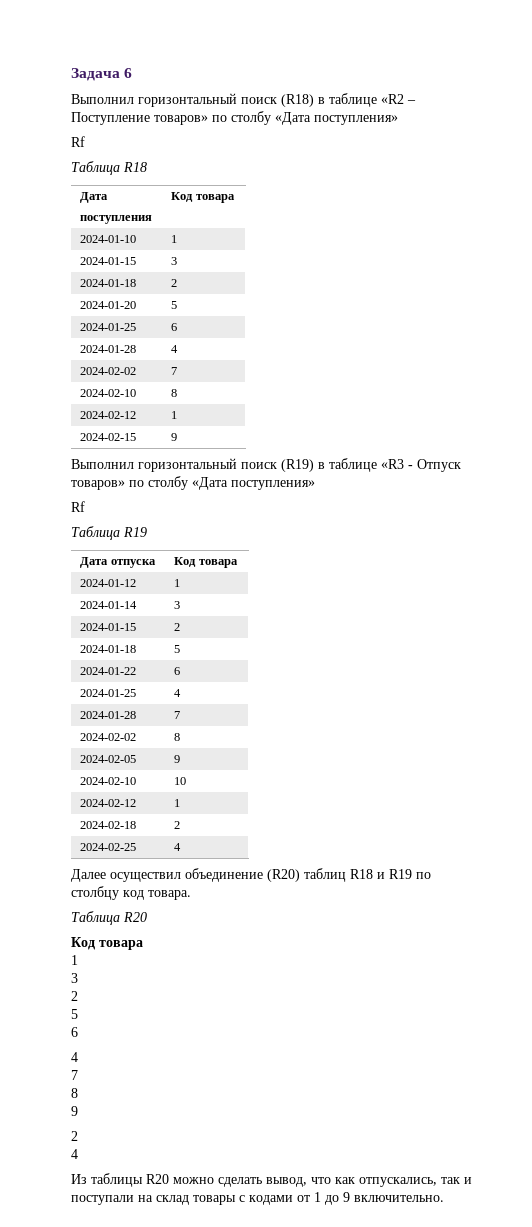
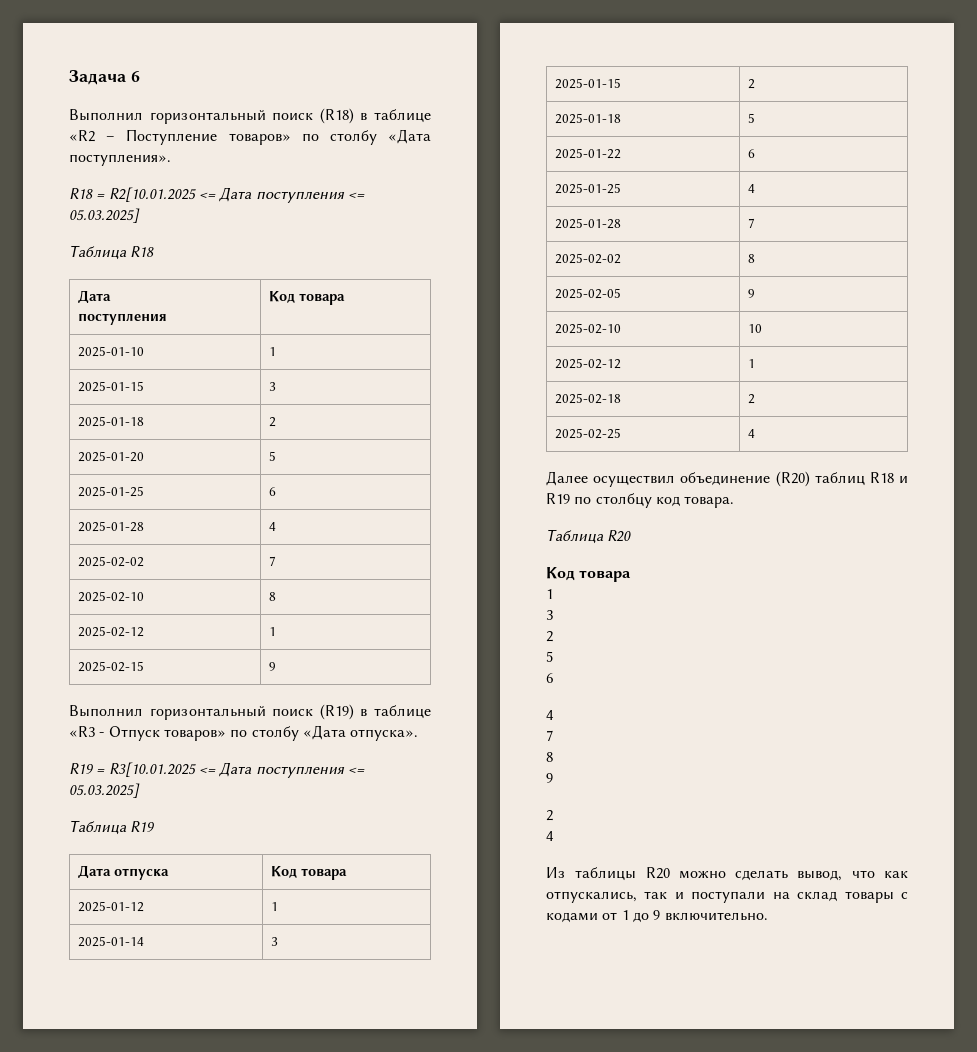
- Выполнил горизонтальный поиск (R18) в таблице «R2 – Поступление товаров» по столбу «Дата поступления»
- Rf
+ Выполнил горизонтальный поиск (R18) в таблице «R2 – Поступление товаров» по столбу «Дата поступления».
+ R18 = R2[10.01.2025 <= Дата поступления <= 05.03.2025]
- 2024-01-10 | 1
- 2024-01-15 | 3
- 2024-01-18 | 2
- 2024-01-20 | 5
- 2024-01-25 | 6
- 2024-01-28 | 4
- 2024-02-02 | 7
- 2024-02-10 | 8
- 2024-02-12 | 1
- 2024-02-15 | 9
+ 2025-01-10 | 1
+ 2025-01-15 | 3
+ 2025-01-18 | 2
+ 2025-01-20 | 5
+ 2025-01-25 | 6
+ 2025-01-28 | 4
+ 2025-02-02 | 7
+ 2025-02-10 | 8
+ 2025-02-12 | 1
+ 2025-02-15 | 9
- Выполнил горизонтальный поиск (R19) в таблице «R3 - Отпуск товаров» по столбу «Дата поступления»
- Rf
+ Выполнил горизонтальный поиск (R19) в таблице «R3 - Отпуск товаров» по столбу «Дата отпуска».
+ R19 = R3[10.01.2025 <= Дата поступления <= 05.03.2025]
- 2024-01-12 | 1
- 2024-01-14 | 3
- 2024-01-15 | 2
- 2024-01-18 | 5
- 2024-01-22 | 6
- 2024-01-25 | 4
- 2024-01-28 | 7
- 2024-02-02 | 8
- 2024-02-05 | 9
- 2024-02-10 | 10
- 2024-02-12 | 1
- 2024-02-18 | 2
- 2024-02-25 | 4
+ 2025-01-12 | 1
+ 2025-01-14 | 3
+ 2025-01-15 | 2
+ 2025-01-18 | 5
+ 2025-01-22 | 6
+ 2025-01-25 | 4
+ 2025-01-28 | 7
+ 2025-02-02 | 8
+ 2025-02-05 | 9
+ 2025-02-10 | 10
+ 2025-02-12 | 1
+ 2025-02-18 | 2
+ 2025-02-25 | 4

